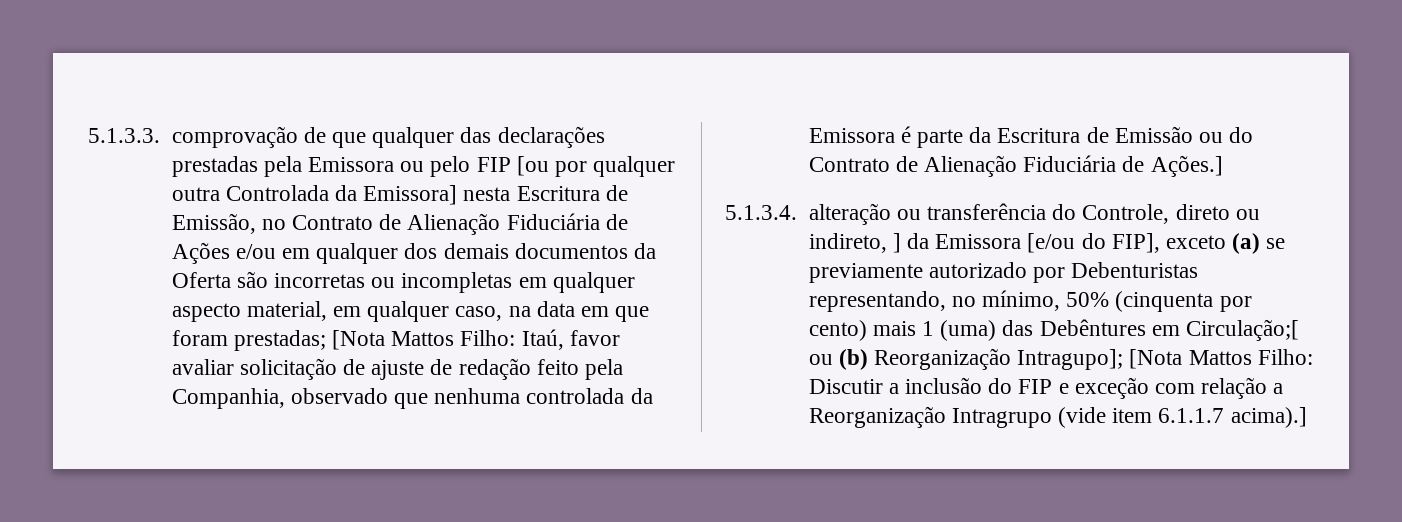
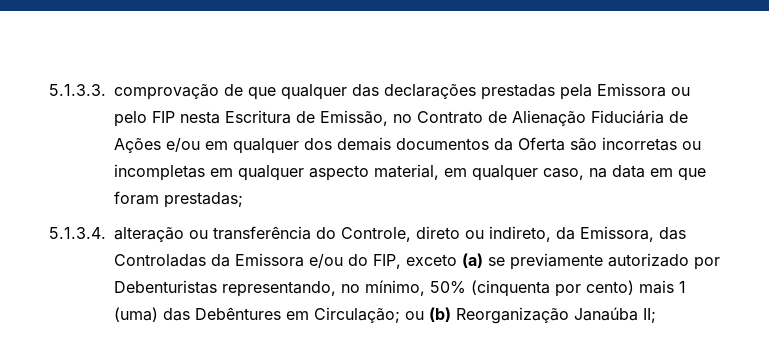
- 5.1.3.3. comprovação de que qualquer das declarações prestadas pela Emissora ou pelo FIP [ou por qualquer outra Controlada da Emissora] nesta Escritura de Emissão, no Contrato de Alienação Fiduciária de Ações e/ou em qualquer dos demais documentos da Oferta são incorretas ou incompletas em qualquer aspecto material, em qualquer caso, na data em que foram prestadas; [Nota Mattos Filho: Itaú, favor avaliar solicitação de ajuste de redação feito pela Companhia, observado que nenhuma controlada da Emissora é parte da Escritura de Emissão ou do Contrato de Alienação Fiduciária de Ações.]
+ 5.1.3.3. comprovação de que qualquer das declarações prestadas pela Emissora ou pelo FIP nesta Escritura de Emissão, no Contrato de Alienação Fiduciária de Ações e/ou em qualquer dos demais documentos da Oferta são incorretas ou incompletas em qualquer aspecto material, em qualquer caso, na data em que foram prestadas;
- 5.1.3.4. alteração ou transferência do Controle, direto ou indireto, ] da Emissora [e/ou do FIP], exceto (a) se previamente autorizado por Debenturistas representando, no mínimo, 50% (cinquenta por cento) mais 1 (uma) das Debêntures em Circulação;[ ou (b) Reorganização Intragupo]; [Nota Mattos Filho: Discutir a inclusão do FIP e exceção com relação a Reorganização Intragrupo (vide item 6.1.1.7 acima).]
+ 5.1.3.4. alteração ou transferência do Controle, direto ou indireto, da Emissora, das Controladas da Emissora e/ou do FIP, exceto (a) se previamente autorizado por Debenturistas representando, no mínimo, 50% (cinquenta por cento) mais 1 (uma) das Debêntures em Circulação; ou (b) Reorganização Janaúba II;

